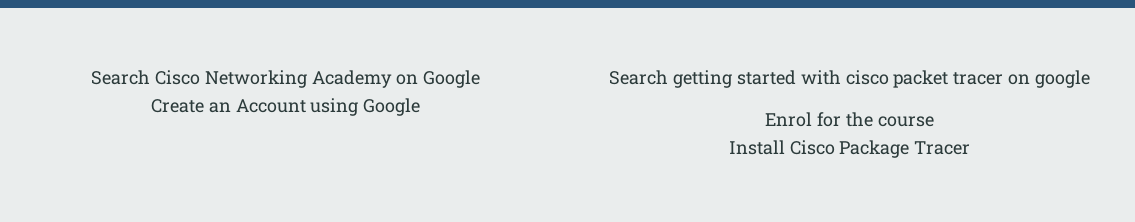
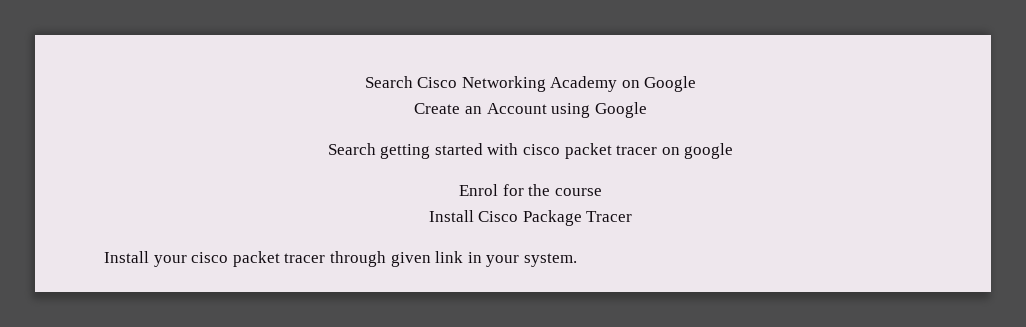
+ Install your cisco packet tracer through given link in your system.

